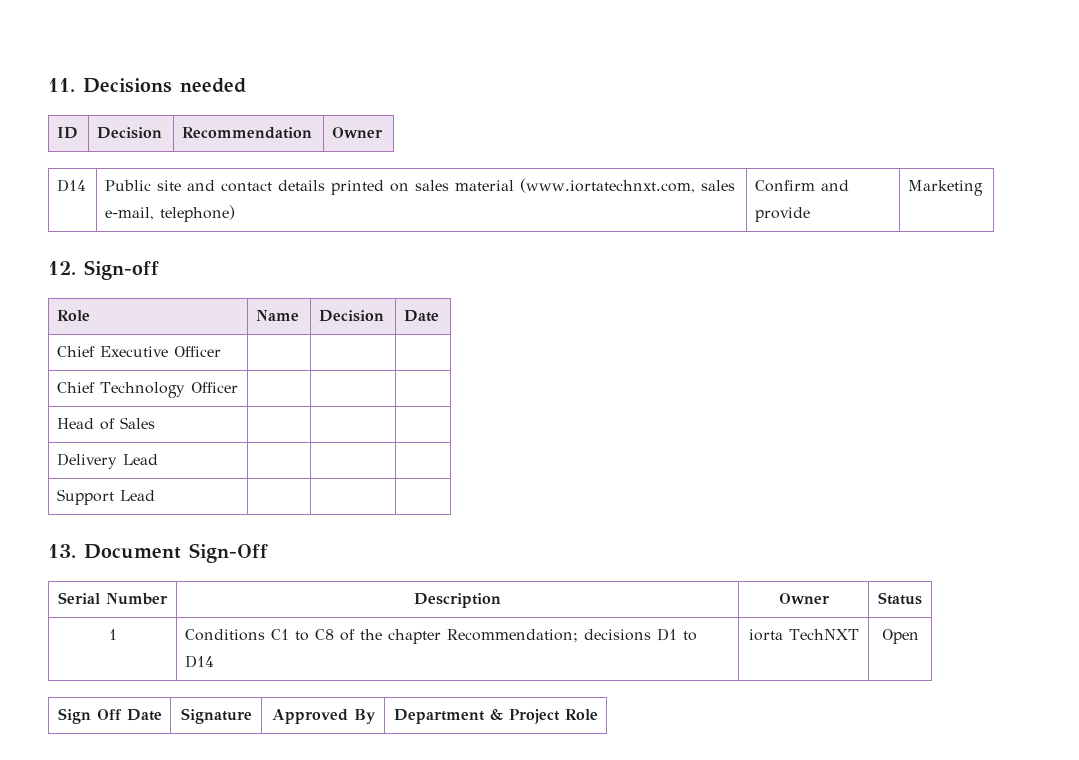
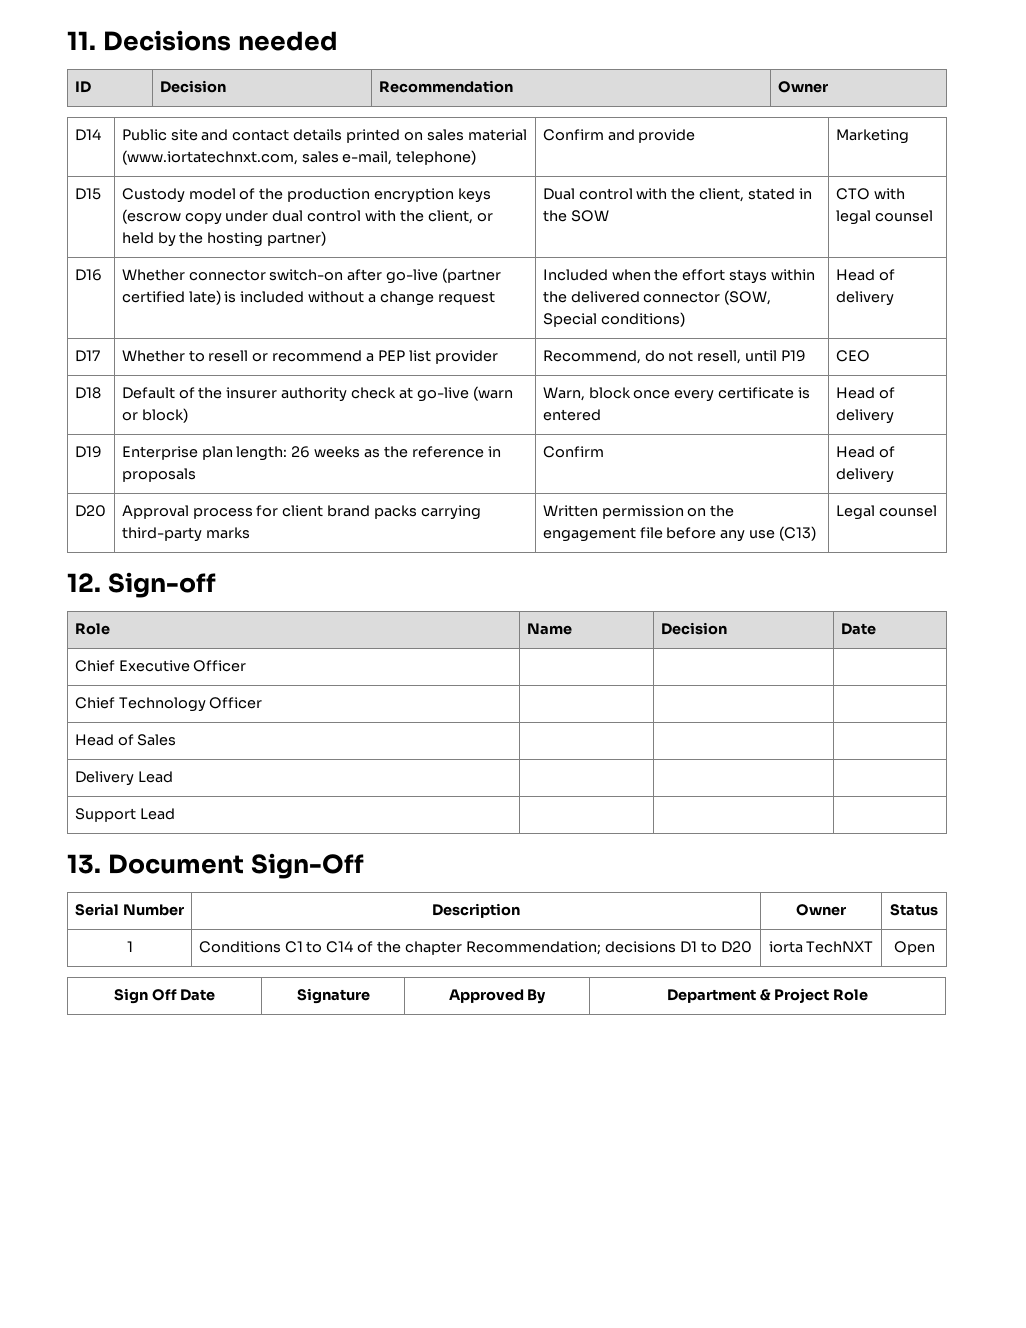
+ D15 | Custody model of the production encryption keys (escrow copy under dual control with the client, or held by the hosting partner) | Dual control with the client, stated in the SOW | CTO with legal counsel
+ D16 | Whether connector switch-on after go-live (partner certified late) is included without a change request | Included when the effort stays within the delivered connector (SOW, Special conditions) | Head of delivery
+ D17 | Whether to resell or recommend a PEP list provider | Recommend, do not resell, until P19 | CEO
+ D18 | Default of the insurer authority check at go-live (warn or block) | Warn, block once every certificate is entered | Head of delivery
+ D19 | Enterprise plan length: 26 weeks as the reference in proposals | Confirm | Head of delivery
+ D20 | Approval process for client brand packs carrying third-party marks | Written permission on the engagement file before any use (C13) | Legal counsel
- 1 | Conditions C1 to C8 of the chapter Recommendation; decisions D1 to D14 | iorta TechNXT | Open
+ 1 | Conditions C1 to C14 of the chapter Recommendation; decisions D1 to D20 | iorta TechNXT | Open

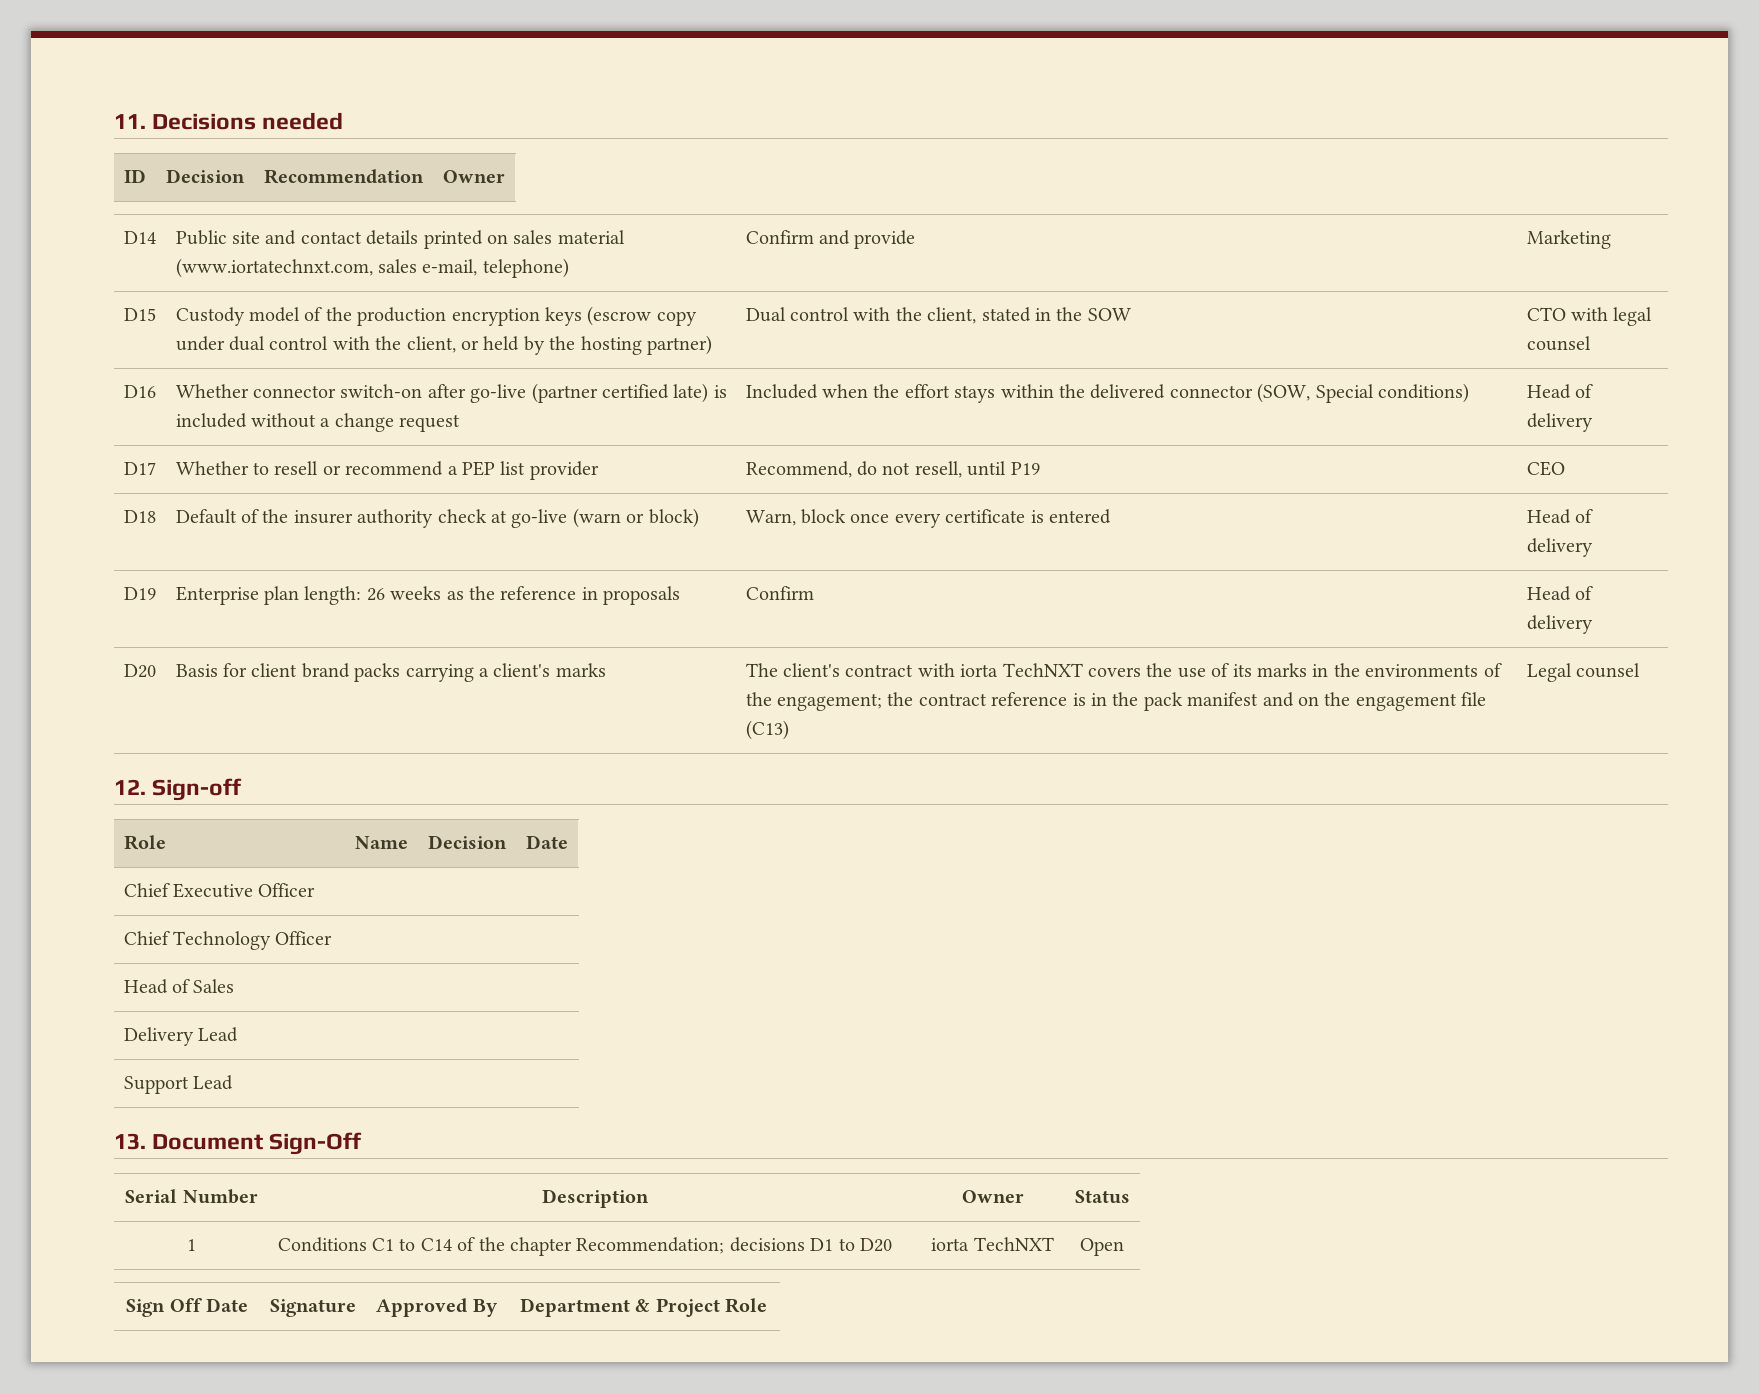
- Approval process for client brand packs carrying third-party marks
+ Basis for client brand packs carrying a client's marks
- Written permission on the engagement file before any use (C13)
+ The client's contract with iorta TechNXT covers the use of its marks in the environments of the engagement; the contract reference is in the pack manifest and on the engagement file (C13)

